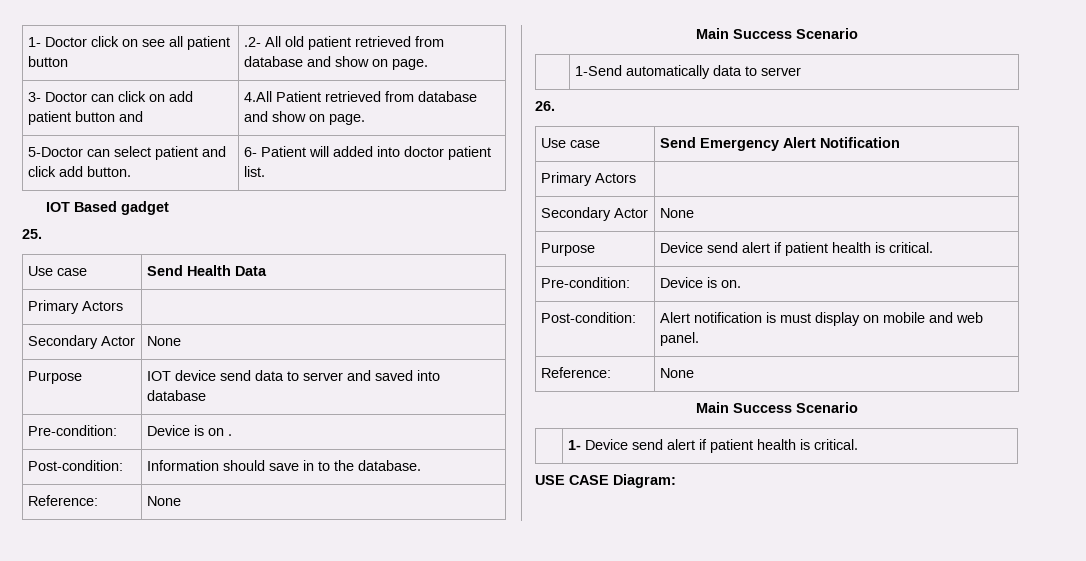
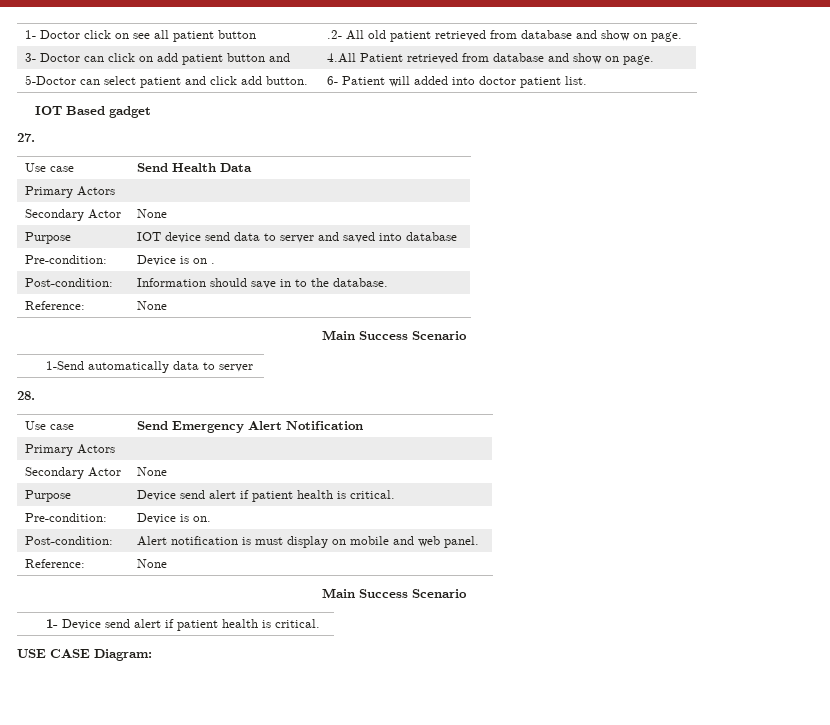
- 25.
+ 27.
- 26.
+ 28.

